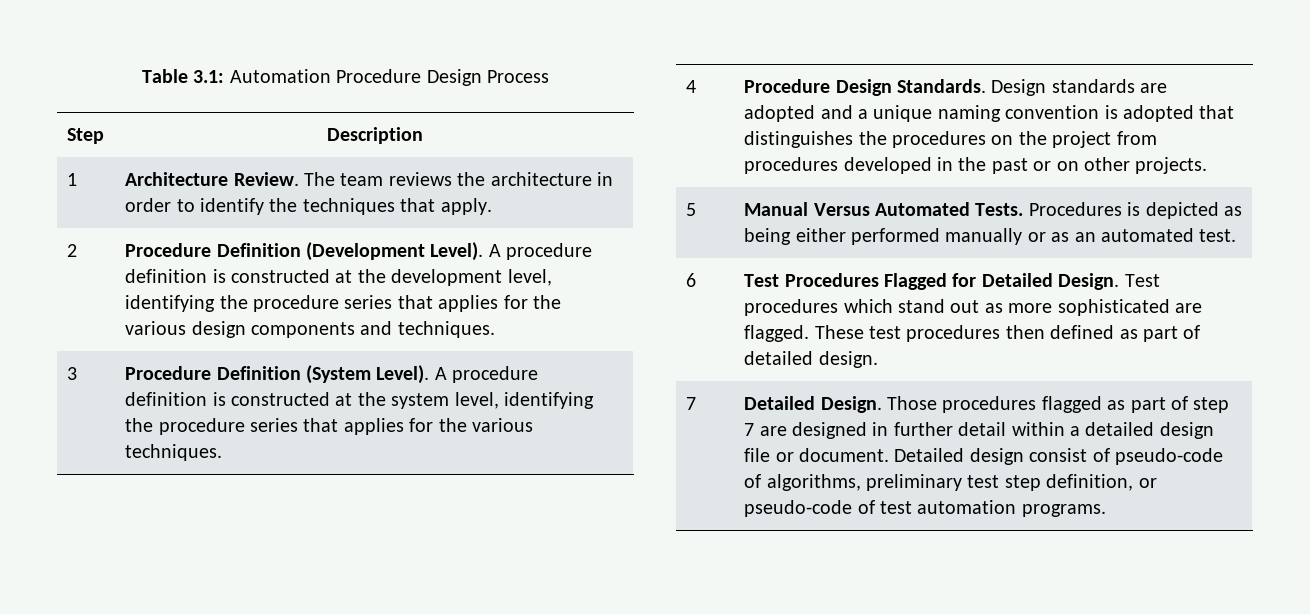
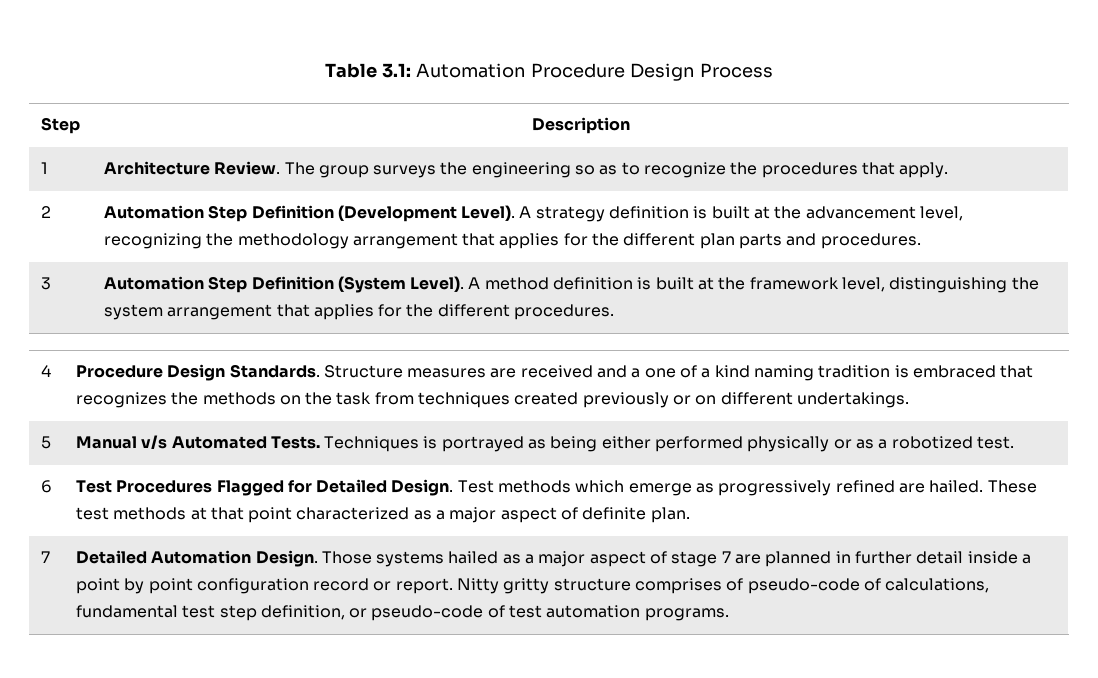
- 1 | Architecture Review. The team reviews the architecture in order to identify the techniques that apply.
+ 1 | Architecture Review. The group surveys the engineering so as to recognize the procedures that apply.
- 2 | Procedure Definition (Development Level). A procedure definition is constructed at the development level, identifying the procedure series that applies for the various design components and techniques.
+ 2 | Automation Step Definition (Development Level). A strategy definition is built at the advancement level, recognizing the methodology arrangement that applies for the different plan parts and procedures.
- 3 | Procedure Definition (System Level). A procedure definition is constructed at the system level, identifying the procedure series that applies for the various techniques.
+ 3 | Automation Step Definition (System Level). A method definition is built at the framework level, distinguishing the system arrangement that applies for the different procedures.
- 4 | Procedure Design Standards. Design standards are adopted and a unique naming convention is adopted that distinguishes the procedures on the project from procedures developed in the past or on other projects.
+ 4 | Procedure Design Standards. Structure measures are received and a one of a kind naming tradition is embraced that recognizes the methods on the task from techniques created previously or on different undertakings.
- 5 | Manual Versus Automated Tests. Procedures is depicted as being either performed manually or as an automated test.
+ 5 | Manual v/s Automated Tests. Techniques is portrayed as being either performed physically or as a robotized test.
- 6 | Test Procedures Flagged for Detailed Design. Test procedures which stand out as more sophisticated are flagged. These test procedures then defined as part of detailed design.
+ 6 | Test Procedures Flagged for Detailed Design. Test methods which emerge as progressively refined are hailed. These test methods at that point characterized as a major aspect of definite plan.
- 7 | Detailed Design.
+ 7 | Detailed Automation Design.
- Those procedures flagged as part of step 7 are designed in further detail within a detailed design file or document. Detailed design consist of pseudo-code of algorithms, preliminary test step definition, or pseudo-code of test automation programs.
+ Those systems hailed as a major aspect of stage 7 are planned in further detail inside a point by point configuration record or report. Nitty gritty structure comprises of pseudo-code of calculations, fundamental test step definition, or pseudo-code of test automation programs.

